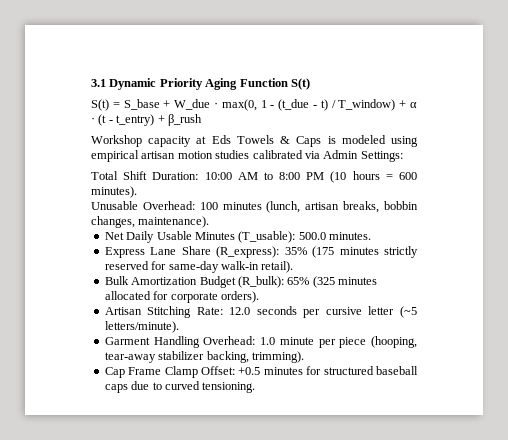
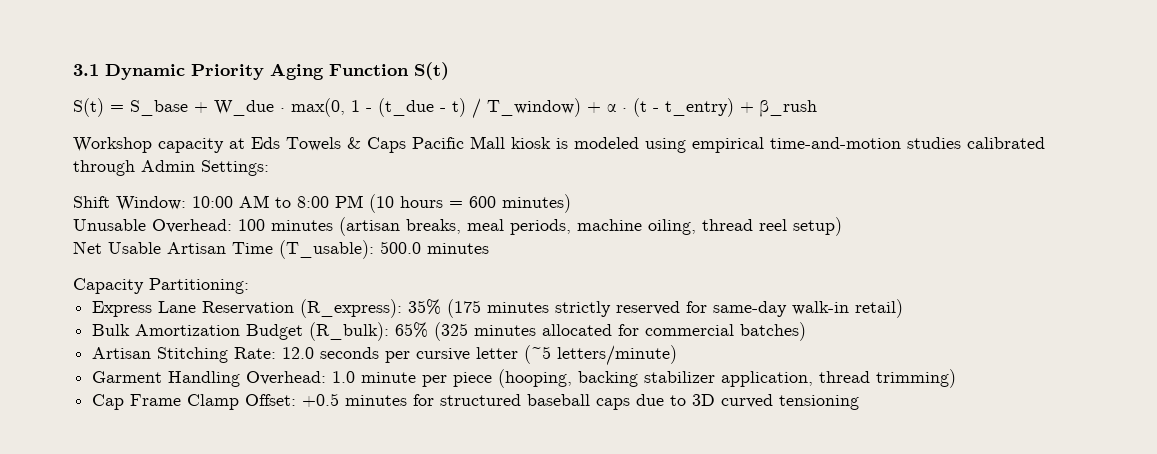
- Workshop capacity at Eds Towels & Caps is modeled using empirical artisan motion studies calibrated via Admin Settings:
+ Workshop capacity at Eds Towels & Caps Pacific Mall kiosk is modeled using empirical time-and-motion studies calibrated through Admin Settings:
- Total Shift Duration: 10:00 AM to 8:00 PM (10 hours = 600 minutes).
+ Shift Window: 10:00 AM to 8:00 PM (10 hours = 600 minutes)
- Unusable Overhead: 100 minutes (lunch, artisan breaks, bobbin changes, maintenance).
- Net Daily Usable Minutes (T_usable): 500.0 minutes.
+ Unusable Overhead: 100 minutes (artisan breaks, meal periods, machine oiling, thread reel setup)
+ Net Usable Artisan Time (T_usable): 500.0 minutes
+ Capacity Partitioning:
- Express Lane Share (R_express): 35% (175 minutes strictly reserved for same-day walk-in retail).
+ Express Lane Reservation (R_express): 35% (175 minutes strictly reserved for same-day walk-in retail)
- Bulk Amortization Budget (R_bulk): 65% (325 minutes allocated for corporate orders).
+ Bulk Amortization Budget (R_bulk): 65% (325 minutes allocated for commercial batches)
- Artisan Stitching Rate: 12.0 seconds per cursive letter (~5 letters/minute).
+ Artisan Stitching Rate: 12.0 seconds per cursive letter (~5 letters/minute)
- Garment Handling Overhead: 1.0 minute per piece (hooping, tear-away stabilizer backing, trimming).
+ Garment Handling Overhead: 1.0 minute per piece (hooping, backing stabilizer application, thread trimming)
- Cap Frame Clamp Offset: +0.5 minutes for structured baseball caps due to curved tensioning.
+ Cap Frame Clamp Offset: +0.5 minutes for structured baseball caps due to 3D curved tensioning

